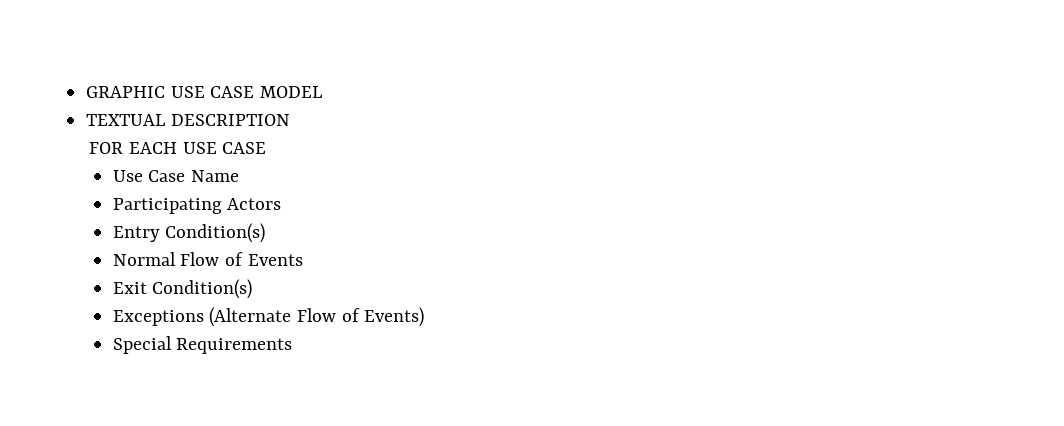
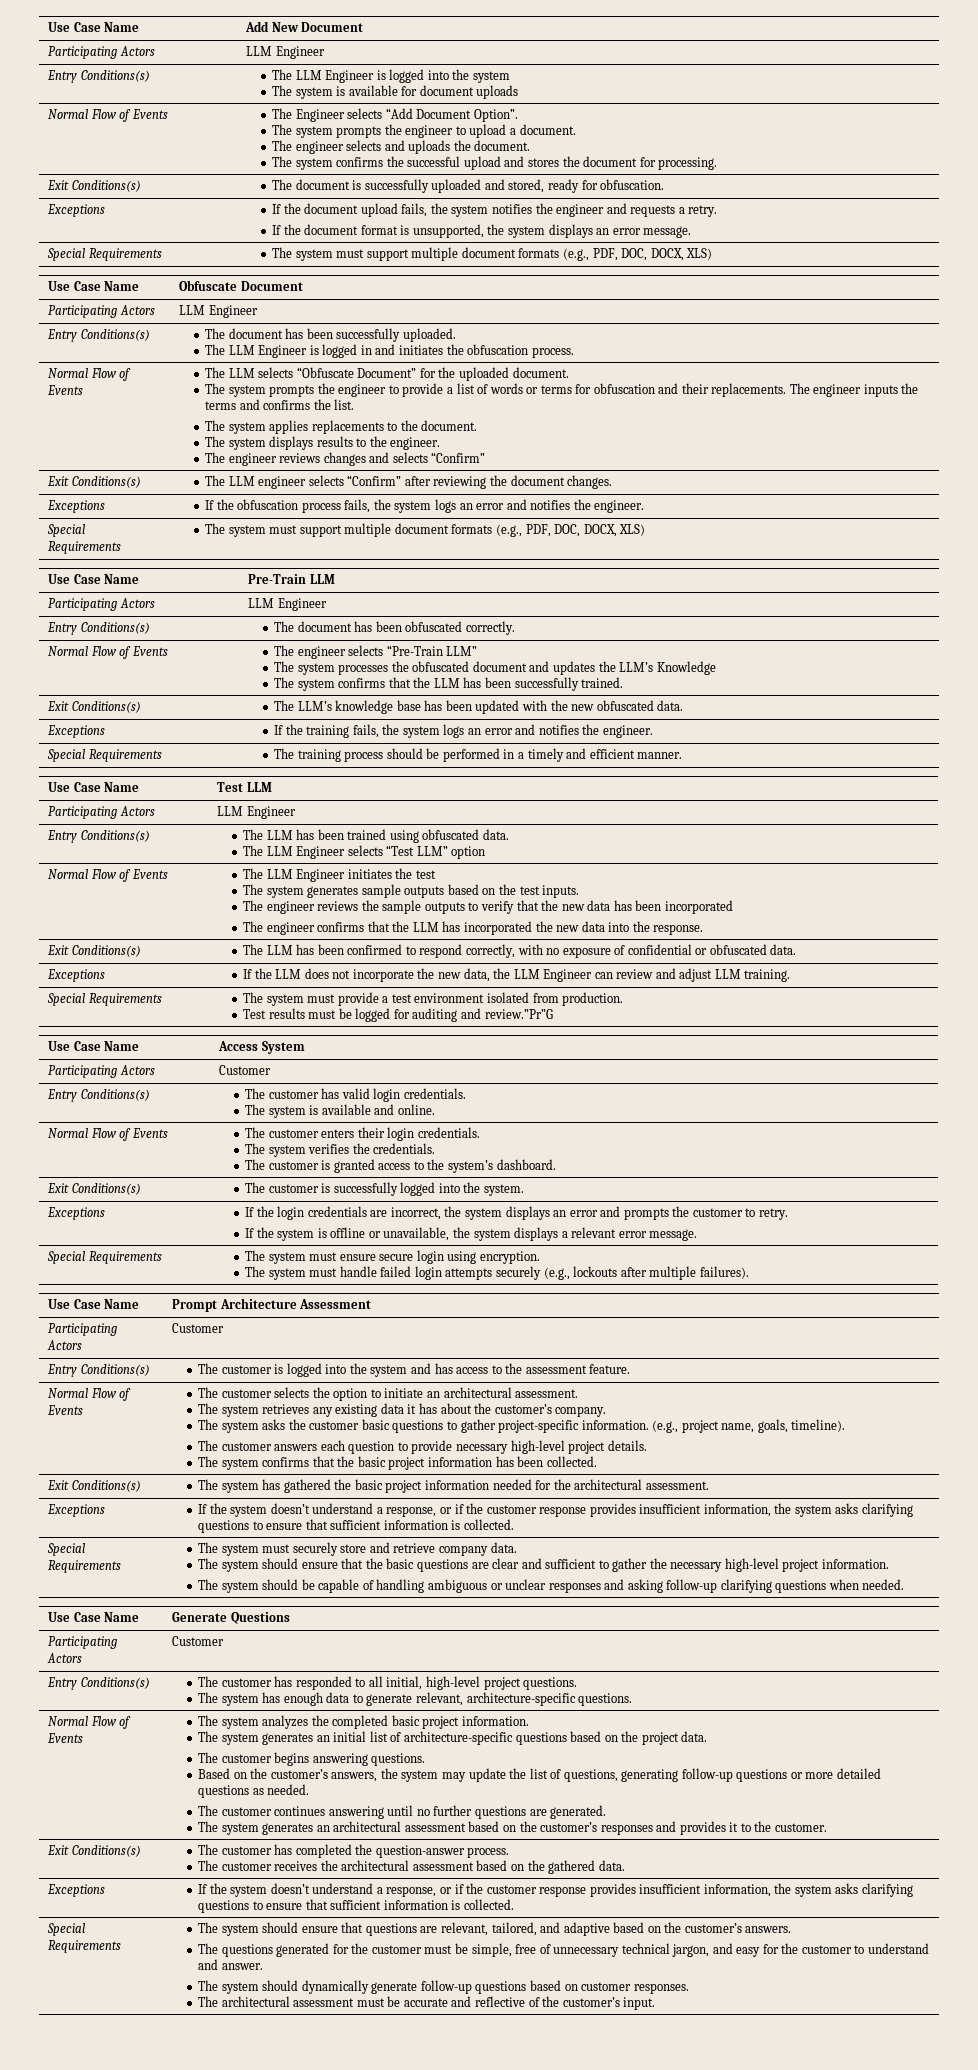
- GRAPHIC USE CASE MODEL
- TEXTUAL DESCRIPTION
- FOR EACH USE CASE
- Use Case Name
- Participating Actors
- Entry Condition(s)
- Normal Flow of Events
- Exit Condition(s)
- Exceptions (Alternate Flow of Events)
- Special Requirements
+ Use Case Name | Add New Document
+ Participating Actors | LLM Engineer
+ Entry Conditions(s) | The LLM Engineer is logged into the system
+ The system is available for document uploads
+ Normal Flow of Events | The Engineer selects “Add Document Option”.
+ The system prompts the engineer to upload a document.
+ The engineer selects and uploads the document.
+ The system confirms the successful upload and stores the document for processing.
+ Exit Conditions(s) | The document is successfully uploaded and stored, ready for obfuscation.
+ Exceptions | If the document upload fails, the system notifies the engineer and requests a retry.
+ If the document format is unsupported, the system displays an error message.
+ Special Requirements | The system must support multiple document formats (e.g., PDF, DOC, DOCX, XLS)
+ Use Case Name | Obfuscate Document
+ Participating Actors | LLM Engineer
+ Entry Conditions(s) | The document has been successfully uploaded.
+ The LLM Engineer is logged in and initiates the obfuscation process.
+ Normal Flow of Events | The LLM selects “Obfuscate Document” for the uploaded document.
+ The system prompts the engineer to provide a list of words or terms for obfuscation and their replacements. The engineer inputs the terms and confirms the list.
+ The system applies replacements to the document.
+ The system displays results to the engineer.
+ The engineer reviews changes and selects “Confirm”
+ Exit Conditions(s) | The LLM engineer selects “Confirm” after reviewing the document changes.
+ Exceptions | If the obfuscation process fails, the system logs an error and notifies the engineer.
+ Special Requirements | The system must support multiple document formats (e.g., PDF, DOC, DOCX, XLS)
+ Use Case Name | Pre-Train LLM
+ Participating Actors | LLM Engineer
+ Entry Conditions(s) | The document has been obfuscated correctly.
+ Normal Flow of Events | The engineer selects “Pre-Train LLM”
+ The system processes the obfuscated document and updates the LLM’s Knowledge
+ The system confirms that the LLM has been successfully trained.
+ Exit Conditions(s) | The LLM’s knowledge base has been updated with the new obfuscated data.
+ Exceptions | If the training fails, the system logs an error and notifies the engineer.
+ Special Requirements | The training process should be performed in a timely and efficient manner.
+ Use Case Name | Test LLM
+ Participating Actors | LLM Engineer
+ Entry Conditions(s) | The LLM has been trained using obfuscated data.
+ The LLM Engineer selects “Test LLM” option
+ Normal Flow of Events | The LLM Engineer initiates the test
+ The system generates sample outputs based on the test inputs.
+ The engineer reviews the sample outputs to verify that the new data has been incorporated
+ The engineer confirms that the LLM has incorporated the new data into the response.
+ Exit Conditions(s) | The LLM has been confirmed to respond correctly, with no exposure of confidential or obfuscated data.
+ Exceptions | If the LLM does not incorporate the new data, the LLM Engineer can review and adjust LLM training.
+ Special Requirements | The system must provide a test environment isolated from production.
+ Test results must be logged for auditing and review.”Pr”G
+ Use Case Name | Access System
+ Participating Actors | Customer
+ Entry Conditions(s) | The customer has valid login credentials.
+ The system is available and online.
+ Normal Flow of Events | The customer enters their login credentials.
+ The system verifies the credentials.
+ The customer is granted access to the system’s dashboard.
+ Exit Conditions(s) | The customer is successfully logged into the system.
+ Exceptions | If the login credentials are incorrect, the system displays an error and prompts the customer to retry.
+ If the system is offline or unavailable, the system displays a relevant error message.
+ Special Requirements | The system must ensure secure login using encryption.
+ The system must handle failed login attempts securely (e.g., lockouts after multiple failures).
+ Use Case Name | Prompt Architecture Assessment
+ Participating Actors | Customer
+ Entry Conditions(s) | The customer is logged into the system and has access to the assessment feature.
+ Normal Flow of Events | The customer selects the option to initiate an architectural assessment.
+ The system retrieves any existing data it has about the customer’s company.
+ The system asks the customer basic questions to gather project-specific information. (e.g., project name, goals, timeline).
+ The customer answers each question to provide necessary high-level project details.
+ The system confirms that the basic project information has been collected.
+ Exit Conditions(s) | The system has gathered the basic project information needed for the architectural assessment.
+ Exceptions | If the system doesn’t understand a response, or if the customer response provides insufficient information, the system asks clarifying questions to ensure that sufficient information is collected.
+ Special Requirements | The system must securely store and retrieve company data.
+ The system should ensure that the basic questions are clear and sufficient to gather the necessary high-level project information.
+ The system should be capable of handling ambiguous or unclear responses and asking follow-up clarifying questions when needed.
+ Use Case Name | Generate Questions
+ Participating Actors | Customer
+ Entry Conditions(s) | The customer has responded to all initial, high-level project questions.
+ The system has enough data to generate relevant, architecture-specific questions.
+ Normal Flow of Events | The system analyzes the completed basic project information.
+ The system generates an initial list of architecture-specific questions based on the project data.
+ The customer begins answering questions.
+ Based on the customer’s answers, the system may update the list of questions, generating follow-up questions or more detailed questions as needed.
+ The customer continues answering until no further questions are generated.
+ The system generates an architectural assessment based on the customer’s responses and provides it to the customer.
+ Exit Conditions(s) | The customer has completed the question-answer process.
+ The customer receives the architectural assessment based on the gathered data.
+ Exceptions | If the system doesn’t understand a response, or if the customer response provides insufficient information, the system asks clarifying questions to ensure that sufficient information is collected.
+ Special Requirements | The system should ensure that questions are relevant, tailored, and adaptive based on the customer’s answers.
+ The questions generated for the customer must be simple, free of unnecessary technical jargon, and easy for the customer to understand and answer.
+ The system should dynamically generate follow-up questions based on customer responses.
+ The architectural assessment must be accurate and reflective of the customer’s input.

